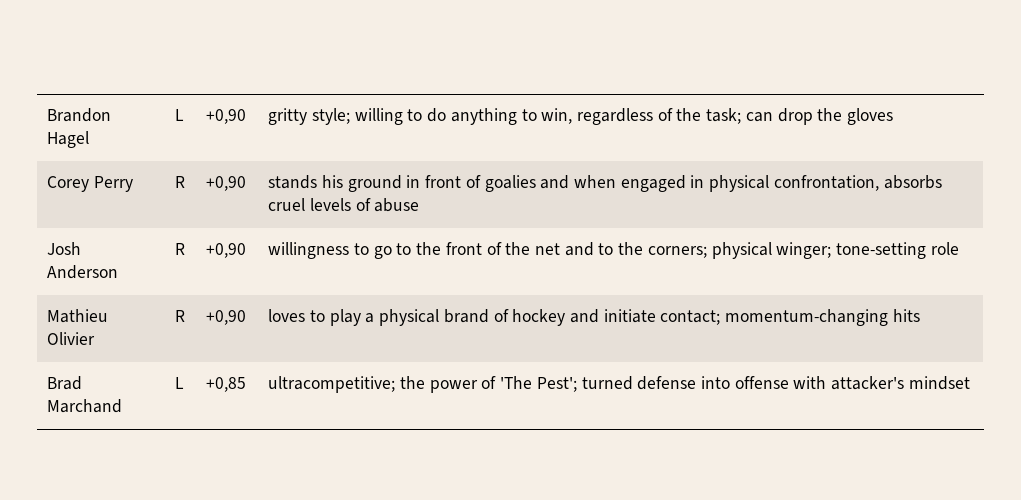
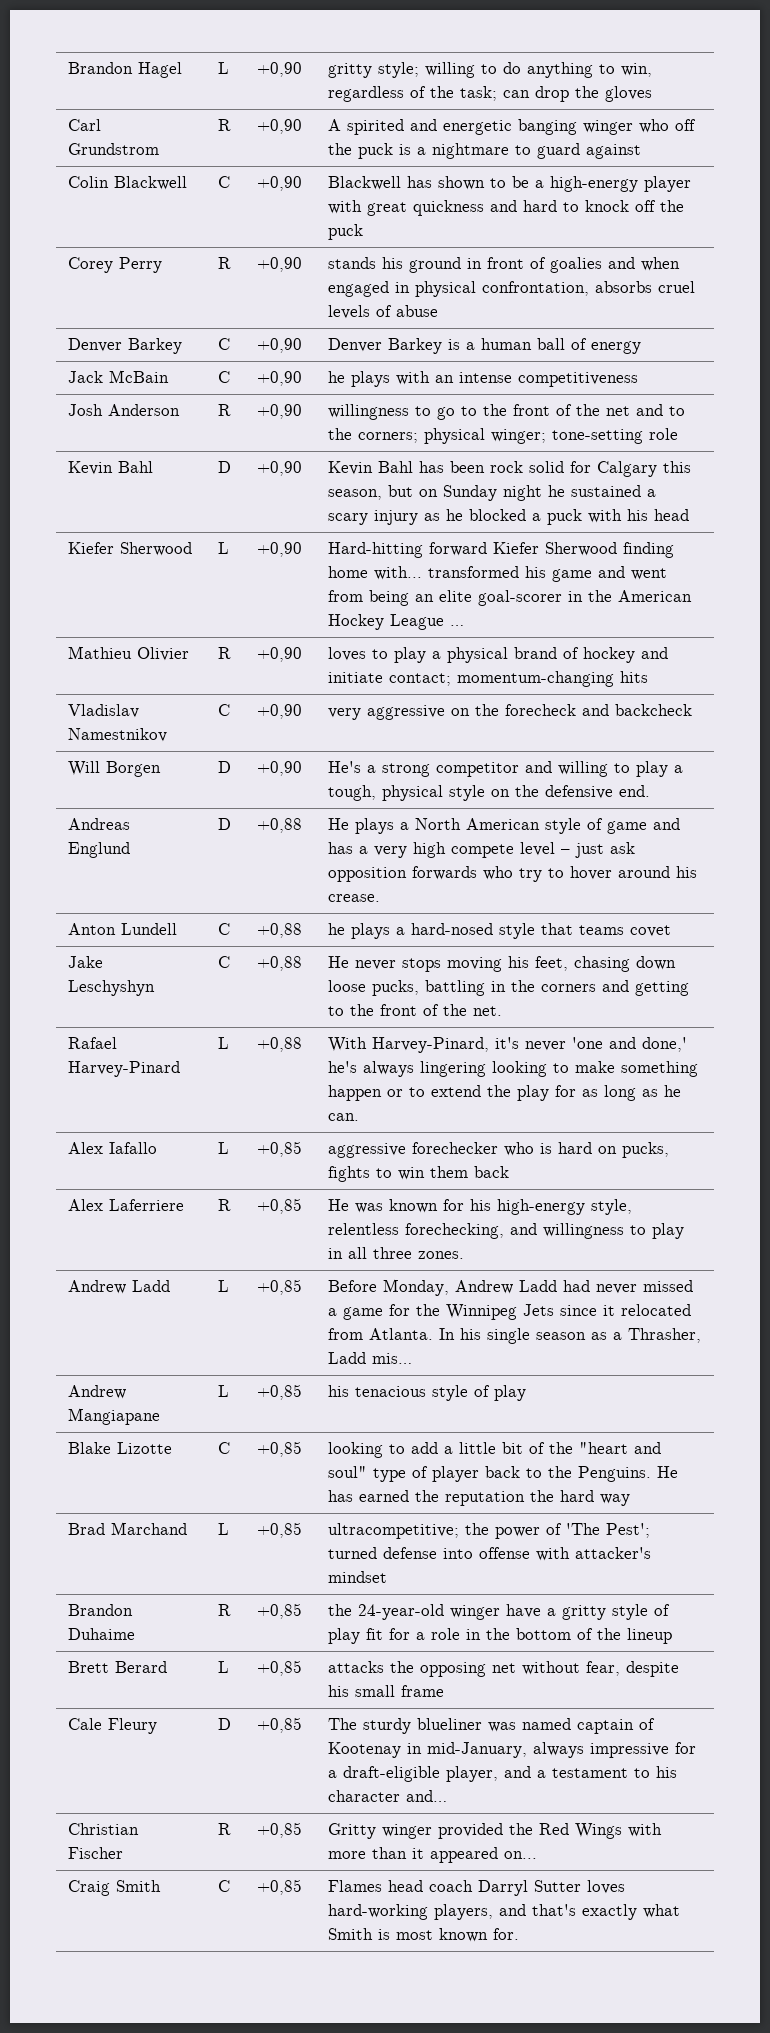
+ Carl Grundstrom | R | +0,90 | A spirited and energetic banging winger who off the puck is a nightmare to guard against
+ Colin Blackwell | C | +0,90 | Blackwell has shown to be a high-energy player with great quickness and hard to knock off the puck
+ Denver Barkey | C | +0,90 | Denver Barkey is a human ball of energy
+ Jack McBain | C | +0,90 | he plays with an intense competitiveness
+ Kevin Bahl | D | +0,90 | Kevin Bahl has been rock solid for Calgary this season, but on Sunday night he sustained a scary injury as he blocked a puck with his head
+ Kiefer Sherwood | L | +0,90 | Hard-hitting forward Kiefer Sherwood finding home with... transformed his game and went from being an elite goal-scorer in the American Hockey League …
+ Vladislav Namestnikov | C | +0,90 | very aggressive on the forecheck and backcheck
+ Will Borgen | D | +0,90 | He's a strong competitor and willing to play a tough, physical style on the defensive end.
+ Andreas Englund | D | +0,88 | He plays a North American style of game and has a very high compete level – just ask opposition forwards who try to hover around his crease.
+ Anton Lundell | C | +0,88 | he plays a hard-nosed style that teams covet
+ Jake Leschyshyn | C | +0,88 | He never stops moving his feet, chasing down loose pucks, battling in the corners and getting to the front of the net.
+ Rafael Harvey-Pinard | L | +0,88 | With Harvey-Pinard, it's never 'one and done,' he's always lingering looking to make something happen or to extend the play for as long as he can.
+ Alex Iafallo | L | +0,85 | aggressive forechecker who is hard on pucks, fights to win them back
+ Alex Laferriere | R | +0,85 | He was known for his high-energy style, relentless forechecking, and willingness to play in all three zones.
+ Andrew Ladd | L | +0,85 | Before Monday, Andrew Ladd had never missed a game for the Winnipeg Jets since it relocated from Atlanta. In his single season as a Thrasher, Ladd mis…
+ Andrew Mangiapane | L | +0,85 | his tenacious style of play
+ Blake Lizotte | C | +0,85 | looking to add a little bit of the "heart and soul" type of player back to the Penguins. He has earned the reputation the hard way
+ Brandon Duhaime | R | +0,85 | the 24-year-old winger have a gritty style of play fit for a role in the bottom of the lineup
+ Brett Berard | L | +0,85 | attacks the opposing net without fear, despite his small frame
+ Cale Fleury | D | +0,85 | The sturdy blueliner was named captain of Kootenay in mid-January, always impressive for a draft-eligible player, and a testament to his character and…
+ Christian Fischer | R | +0,85 | Gritty winger provided the Red Wings with more than it appeared on...
+ Craig Smith | C | +0,85 | Flames head coach Darryl Sutter loves hard-working players, and that's exactly what Smith is most known for.

